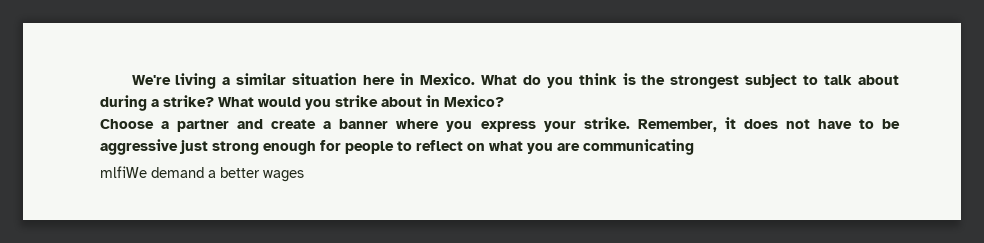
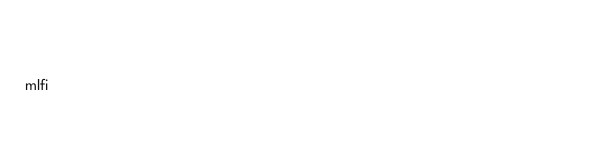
- We're living a similar situation here in Mexico. What do you think is the strongest subject to talk about during a strike? What would you strike about in Mexico?
- Choose a partner and create a banner where you express your strike. Remember, it does not have to be aggressive just strong enough for people to reflect on what you are communicating
- mlfiWe demand a better wages
+ mlfi

